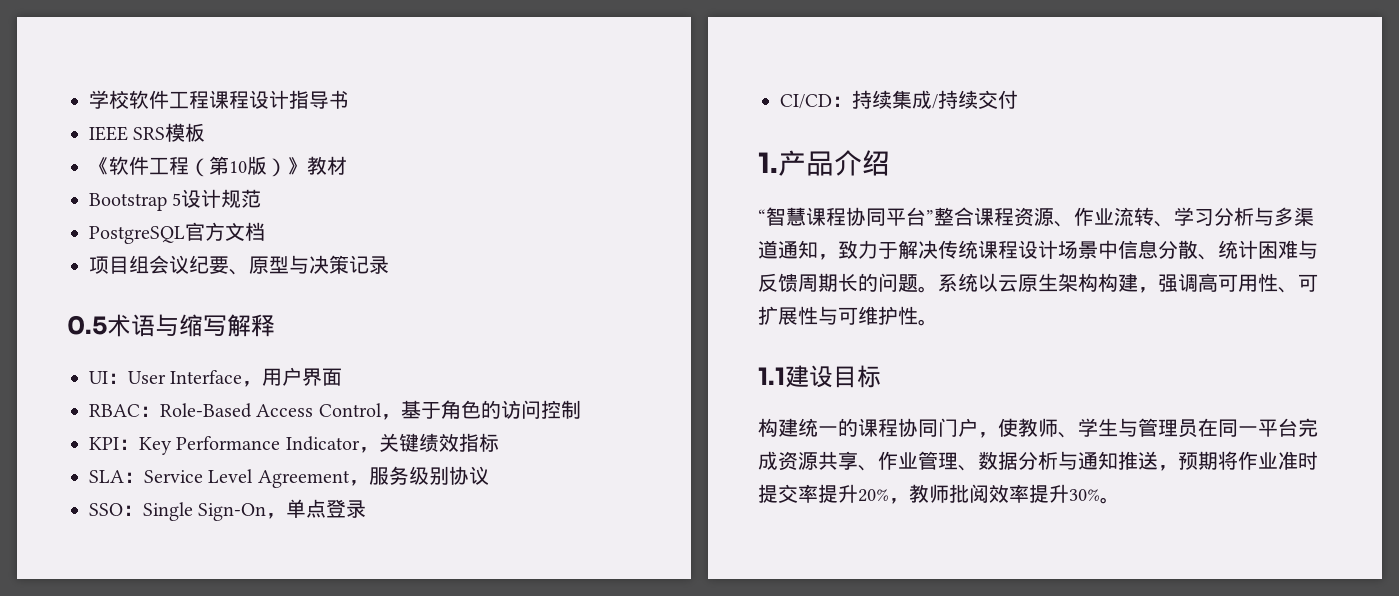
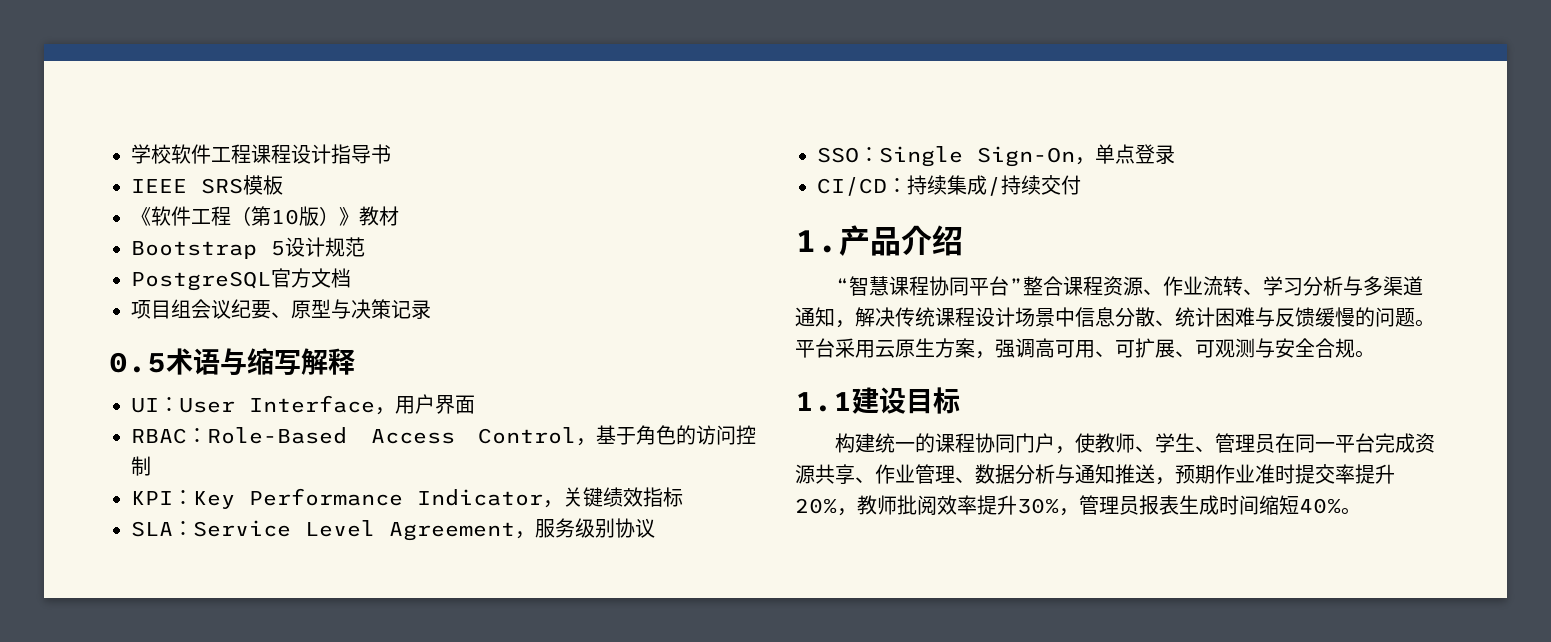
- “智慧课程协同平台”整合课程资源、作业流转、学习分析与多渠道通知，致力于解决传统课程设计场景中信息分散、统计困难与反馈周期长的问题。
+ “智慧课程协同平台”整合课程资源、作业流转、学习分析与多渠道通知，解决传统课程设计场景中信息分散、统计困难与反馈缓慢的问题。
- 系统以云原生架构构建，强调高可用性、可扩展性与可维护性。
+ 平台采用云原生方案，强调高可用、可扩展、可观测与安全合规。
- 构建统一的课程协同门户，使教师、学生与管理员在同一平台完成资源共享、作业管理、数据分析与通知推送，预期将作业准时提交率提升20%，教师批阅效率提升30%。
+ 构建统一的课程协同门户，使教师、学生、管理员在同一平台完成资源共享、作业管理、数据分析与通知推送，预期作业准时提交率提升20%，教师批阅效率提升30%，管理员报表生成时间缩短40%。

